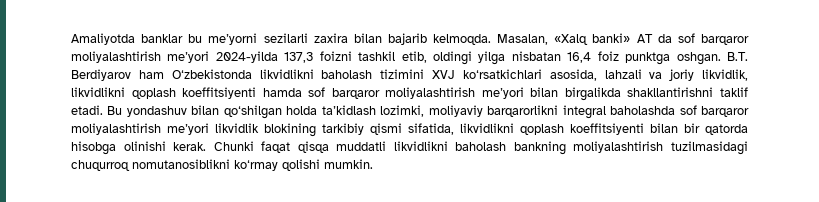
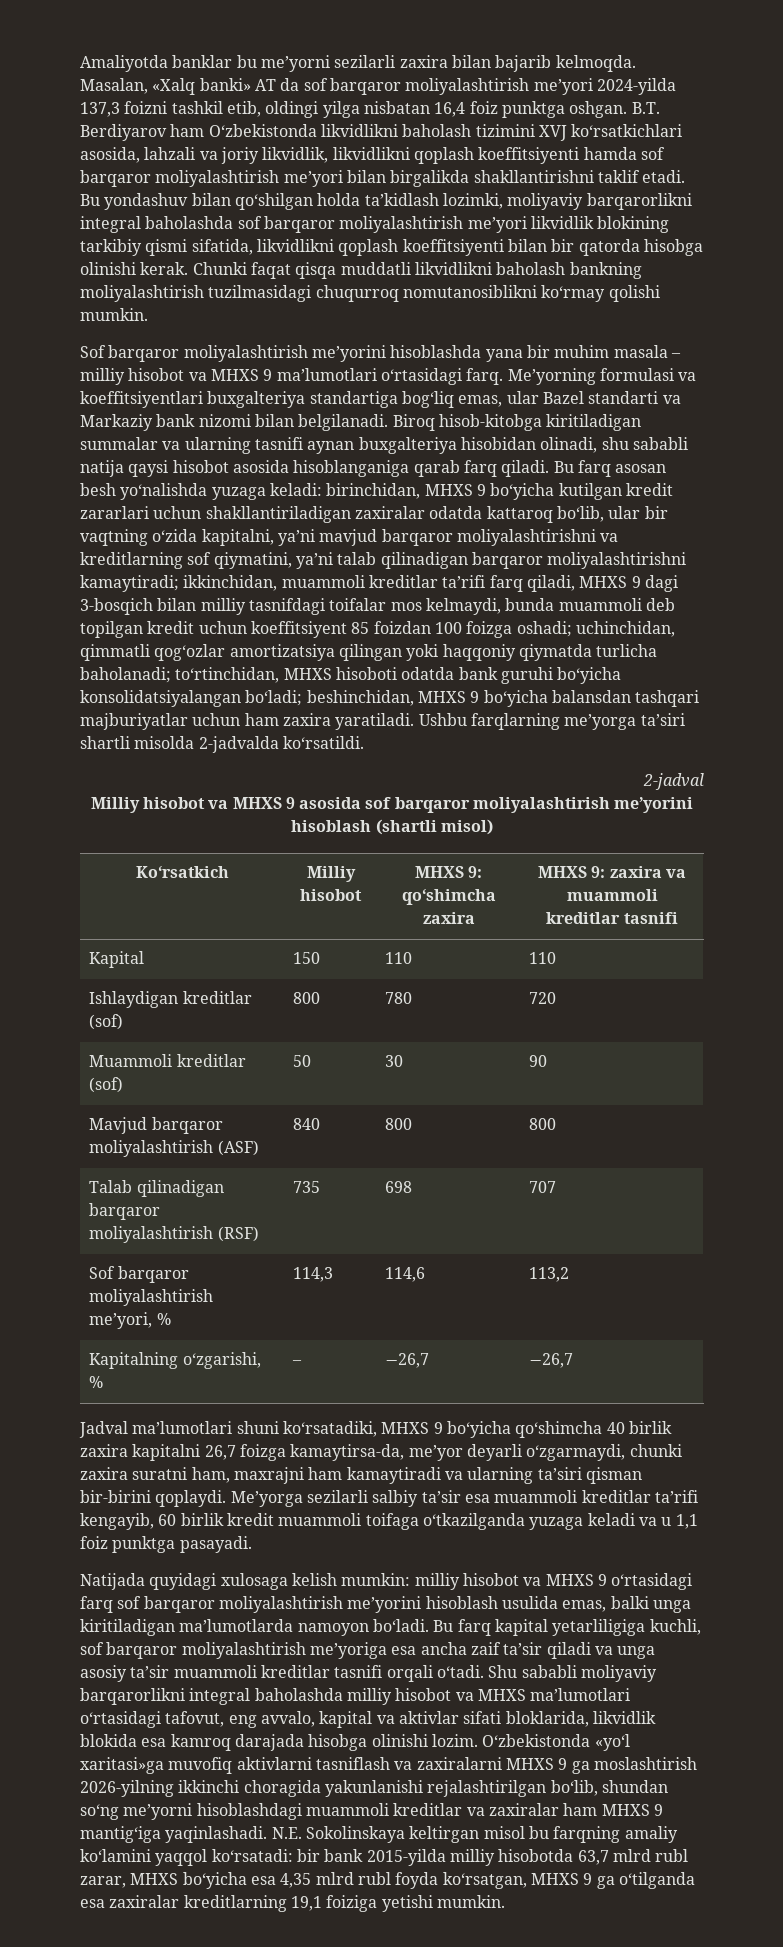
+ Sof barqaror moliyalashtirish me’yorini hisoblashda yana bir muhim masala – milliy hisobot va MHXS 9 ma’lumotlari o‘rtasidagi farq. Me’yorning formulasi va koeffitsiyentlari buxgalteriya standartiga bog‘liq emas, ular Bazel standarti va Markaziy bank nizomi bilan belgilanadi. Biroq hisob-kitobga kiritiladigan summalar va ularning tasnifi aynan buxgalteriya hisobidan olinadi, shu sababli natija qaysi hisobot asosida hisoblanganiga qarab farq qiladi. Bu farq asosan besh yo‘nalishda yuzaga keladi: birinchidan, MHXS 9 bo‘yicha kutilgan kredit zararlari uchun shakllantiriladigan zaxiralar odatda kattaroq bo‘lib, ular bir vaqtning o‘zida kapitalni, ya’ni mavjud barqaror moliyalashtirishni va kreditlarning sof qiymatini, ya’ni talab qilinadigan barqaror moliyalashtirishni kamaytiradi; ikkinchidan, muammoli kreditlar ta’rifi farq qiladi, MHXS 9 dagi 3-bosqich bilan milliy tasnifdagi toifalar mos kelmaydi, bunda muammoli deb topilgan kredit uchun koeffitsiyent 85 foizdan 100 foizga oshadi; uchinchidan, qimmatli qog‘ozlar amortizatsiya qilingan yoki haqqoniy qiymatda turlicha baholanadi; to‘rtinchidan, MHXS hisoboti odatda bank guruhi bo‘yicha konsolidatsiyalangan bo‘ladi; beshinchidan, MHXS 9 bo‘yicha balansdan tashqari majburiyatlar uchun ham zaxira yaratiladi. Ushbu farqlarning me’yorga ta’siri shartli misolda 2-jadvalda ko‘rsatildi.
+ 2-jadval
+ Milliy hisobot va MHXS 9 asosida sof barqaror moliyalashtirish me’yorini hisoblash (shartli misol)
+ Ko‘rsatkich | Milliy hisobot | MHXS 9: qo‘shimcha zaxira | MHXS 9: zaxira va muammoli kreditlar tasnifi
+ Kapital | 150 | 110 | 110
+ Ishlaydigan kreditlar (sof) | 800 | 780 | 720
+ Muammoli kreditlar (sof) | 50 | 30 | 90
+ Mavjud barqaror moliyalashtirish (ASF) | 840 | 800 | 800
+ Talab qilinadigan barqaror moliyalashtirish (RSF) | 735 | 698 | 707
+ Sof barqaror moliyalashtirish me’yori, % | 114,3 | 114,6 | 113,2
+ Kapitalning o‘zgarishi, % | – | −26,7 | −26,7
+ Jadval ma’lumotlari shuni ko‘rsatadiki, MHXS 9 bo‘yicha qo‘shimcha 40 birlik zaxira kapitalni 26,7 foizga kamaytirsa-da, me’yor deyarli o‘zgarmaydi, chunki zaxira suratni ham, maxrajni ham kamaytiradi va ularning ta’siri qisman bir-birini qoplaydi. Me’yorga sezilarli salbiy ta’sir esa muammoli kreditlar ta’rifi kengayib, 60 birlik kredit muammoli toifaga o‘tkazilganda yuzaga keladi va u 1,1 foiz punktga pasayadi.
+ Natijada quyidagi xulosaga kelish mumkin: milliy hisobot va MHXS 9 o‘rtasidagi farq sof barqaror moliyalashtirish me’yorini hisoblash usulida emas, balki unga kiritiladigan ma’lumotlarda namoyon bo‘ladi. Bu farq kapital yetarliligiga kuchli, sof barqaror moliyalashtirish me’yoriga esa ancha zaif ta’sir qiladi va unga asosiy ta’sir muammoli kreditlar tasnifi orqali o‘tadi. Shu sababli moliyaviy barqarorlikni integral baholashda milliy hisobot va MHXS ma’lumotlari o‘rtasidagi tafovut, eng avvalo, kapital va aktivlar sifati bloklarida, likvidlik blokida esa kamroq darajada hisobga olinishi lozim. O‘zbekistonda «yo‘l xaritasi»ga muvofiq aktivlarni tasniflash va zaxiralarni MHXS 9 ga moslashtirish 2026-yilning ikkinchi choragida yakunlanishi rejalashtirilgan bo‘lib, shundan so‘ng me’yorni hisoblashdagi muammoli kreditlar va zaxiralar ham MHXS 9 mantig‘iga yaqinlashadi. N.E. Sokolinskaya keltirgan misol bu farqning amaliy ko‘lamini yaqqol ko‘rsatadi: bir bank 2015-yilda milliy hisobotda 63,7 mlrd rubl zarar, MHXS bo‘yicha esa 4,35 mlrd rubl foyda ko‘rsatgan, MHXS 9 ga o‘tilganda esa zaxiralar kreditlarning 19,1 foiziga yetishi mumkin.

